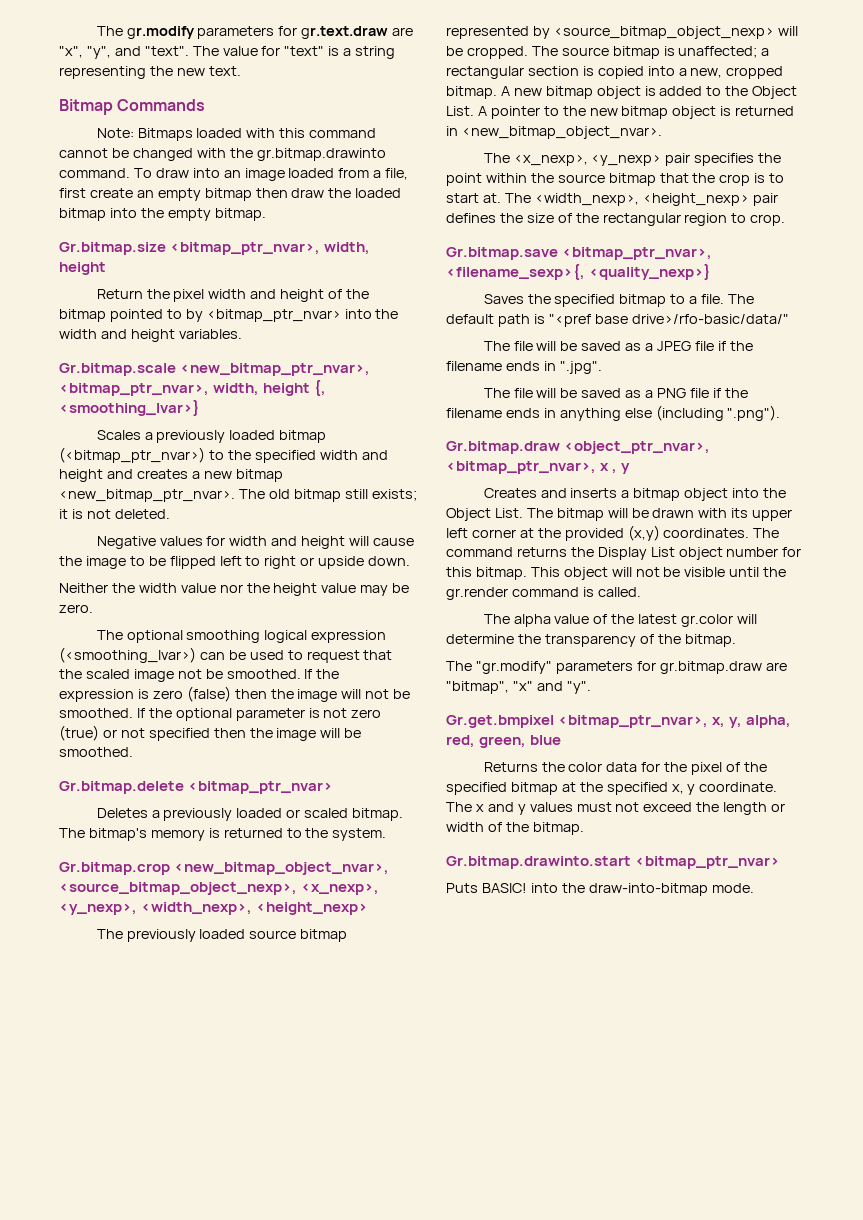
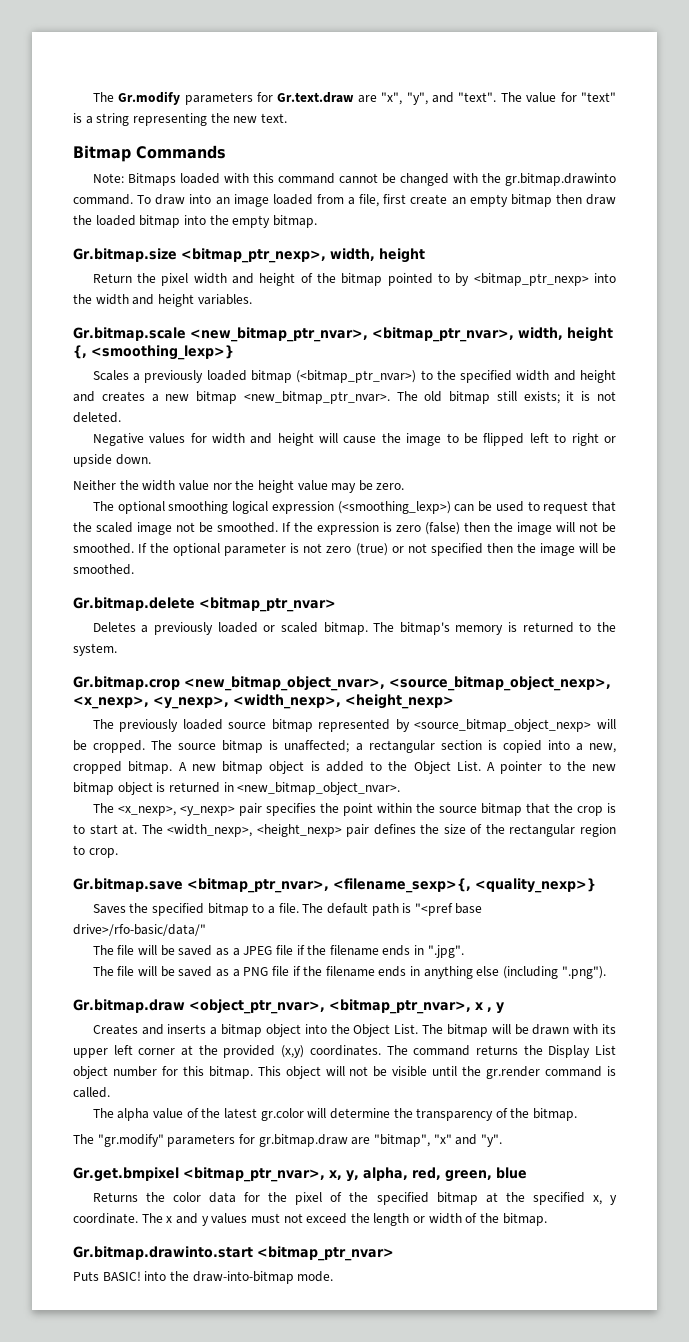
- The gr.modify parameters for gr.text.draw are "x", "y", and "text".
+ The Gr.modify parameters for Gr.text.draw are "x", "y", and "text".
- Gr.bitmap.size <bitmap_ptr_nvar>, width, height
+ Gr.bitmap.size <bitmap_ptr_nexp>, width, height
- Return the pixel width and height of the bitmap pointed to by <bitmap_ptr_nvar> into the width and height variables.
+ Return the pixel width and height of the bitmap pointed to by <bitmap_ptr_nexp> into the width and height variables.
- Gr.bitmap.scale <new_bitmap_ptr_nvar>, <bitmap_ptr_nvar>, width, height {, <smoothing_lvar>}
+ Gr.bitmap.scale <new_bitmap_ptr_nvar>, <bitmap_ptr_nvar>, width, height {, <smoothing_lexp>}
- The optional smoothing logical expression (<smoothing_lvar>) can be used to request that the scaled image not be smoothed.
+ The optional smoothing logical expression (<smoothing_lexp>) can be used to request that the scaled image not be smoothed.

